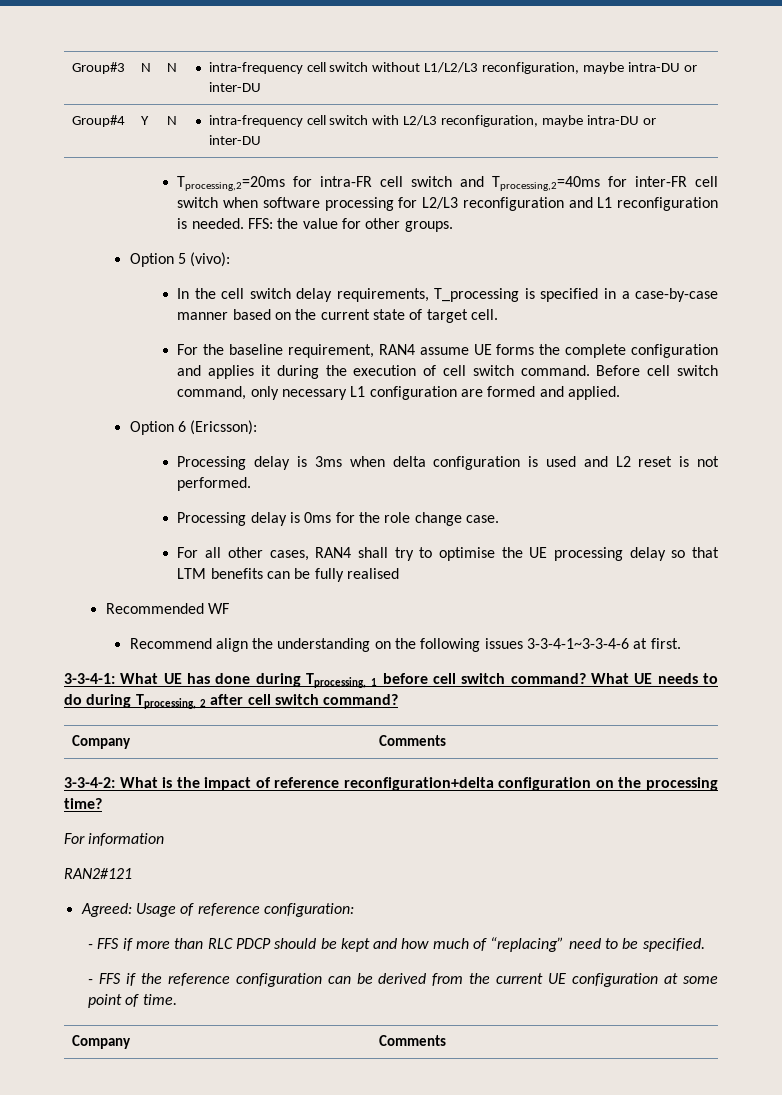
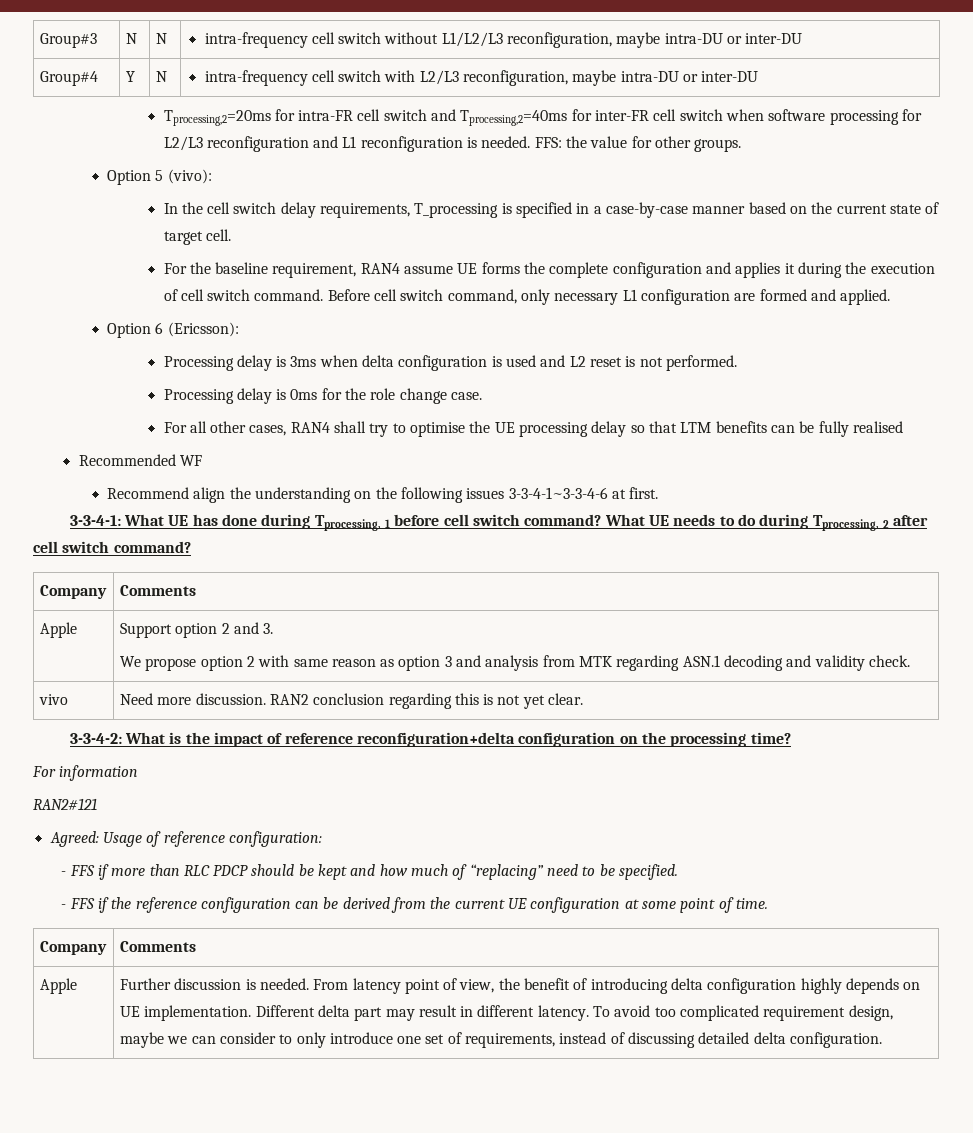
+ Apple | Support option 2 and 3.
+ We propose option 2 with same reason as option 3 and analysis from MTK regarding ASN.1 decoding and validity check.
+ vivo | Need more discussion. RAN2 conclusion regarding this is not yet clear.
+ Apple | Further discussion is needed. From latency point of view, the benefit of introducing delta configuration highly depends on UE implementation. Different delta part may result in different latency. To avoid too complicated requirement design, maybe we can consider to only introduce one set of requirements, instead of discussing detailed delta configuration.

